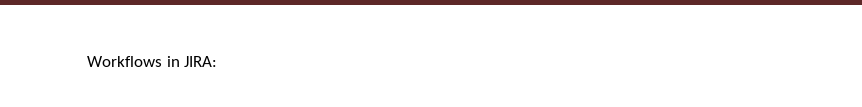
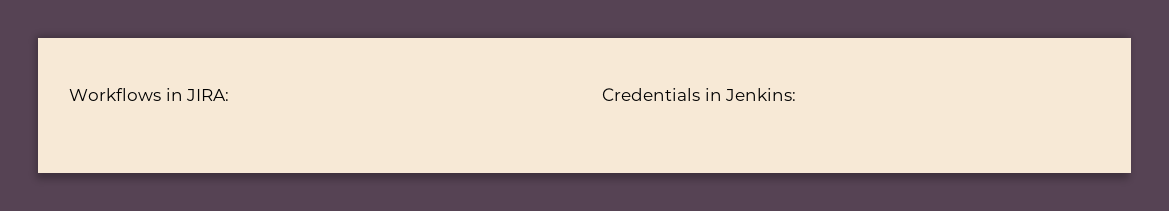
+ Credentials in Jenkins:

